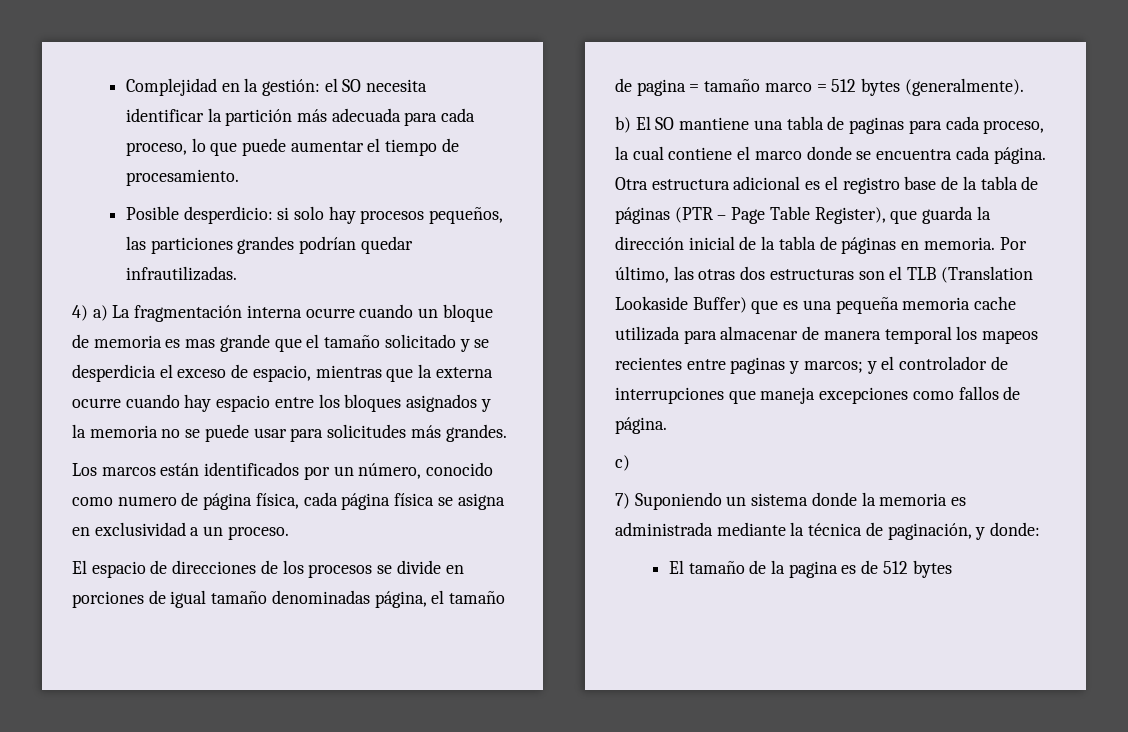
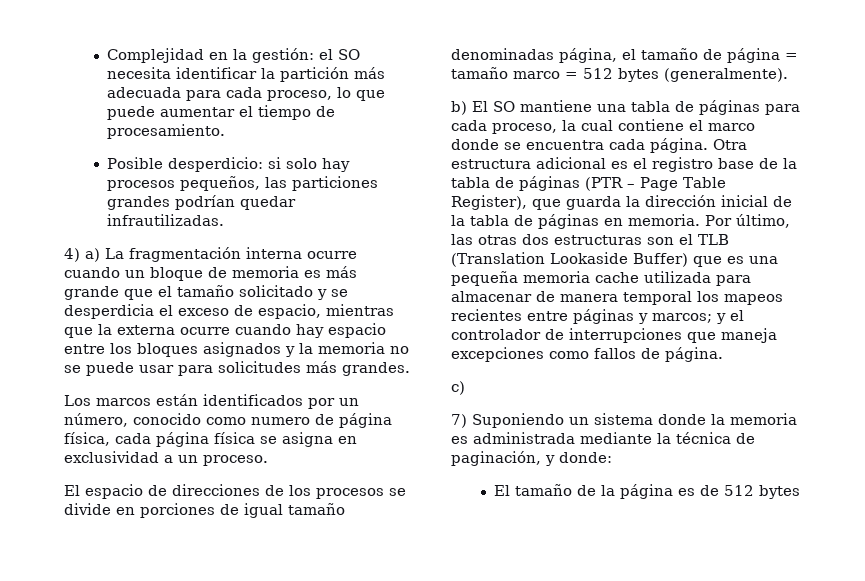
- 4) a) La fragmentación interna ocurre cuando un bloque de memoria es mas grande que el tamaño solicitado y se desperdicia el exceso de espacio, mientras que la externa ocurre cuando hay espacio entre los bloques asignados y la memoria no se puede usar para solicitudes más grandes.
+ 4) a) La fragmentación interna ocurre cuando un bloque de memoria es más grande que el tamaño solicitado y se desperdicia el exceso de espacio, mientras que la externa ocurre cuando hay espacio entre los bloques asignados y la memoria no se puede usar para solicitudes más grandes.
- El espacio de direcciones de los procesos se divide en porciones de igual tamaño denominadas página, el tamaño de pagina = tamaño marco = 512 bytes (generalmente).
+ El espacio de direcciones de los procesos se divide en porciones de igual tamaño denominadas página, el tamaño de página = tamaño marco = 512 bytes (generalmente).
- b) El SO mantiene una tabla de paginas para cada proceso, la cual contiene el marco donde se encuentra cada página.
+ b) El SO mantiene una tabla de páginas para cada proceso, la cual contiene el marco donde se encuentra cada página.
- Por último, las otras dos estructuras son el TLB (Translation Lookaside Buffer) que es una pequeña memoria cache utilizada para almacenar de manera temporal los mapeos recientes entre paginas y marcos; y el controlador de interrupciones que maneja excepciones como fallos de página.
+ Por último, las otras dos estructuras son el TLB (Translation Lookaside Buffer) que es una pequeña memoria cache utilizada para almacenar de manera temporal los mapeos recientes entre páginas y marcos; y el controlador de interrupciones que maneja excepciones como fallos de página.
- El tamaño de la pagina es de 512 bytes
+ El tamaño de la página es de 512 bytes

